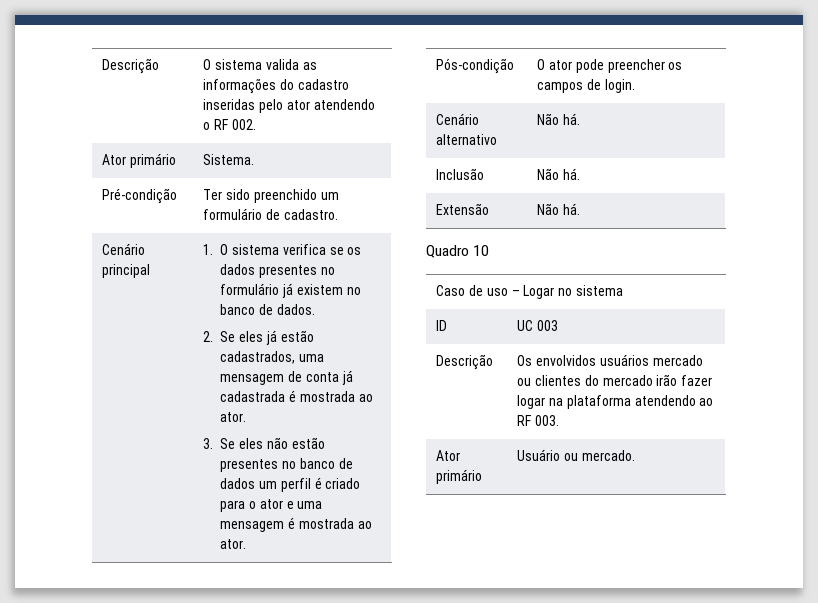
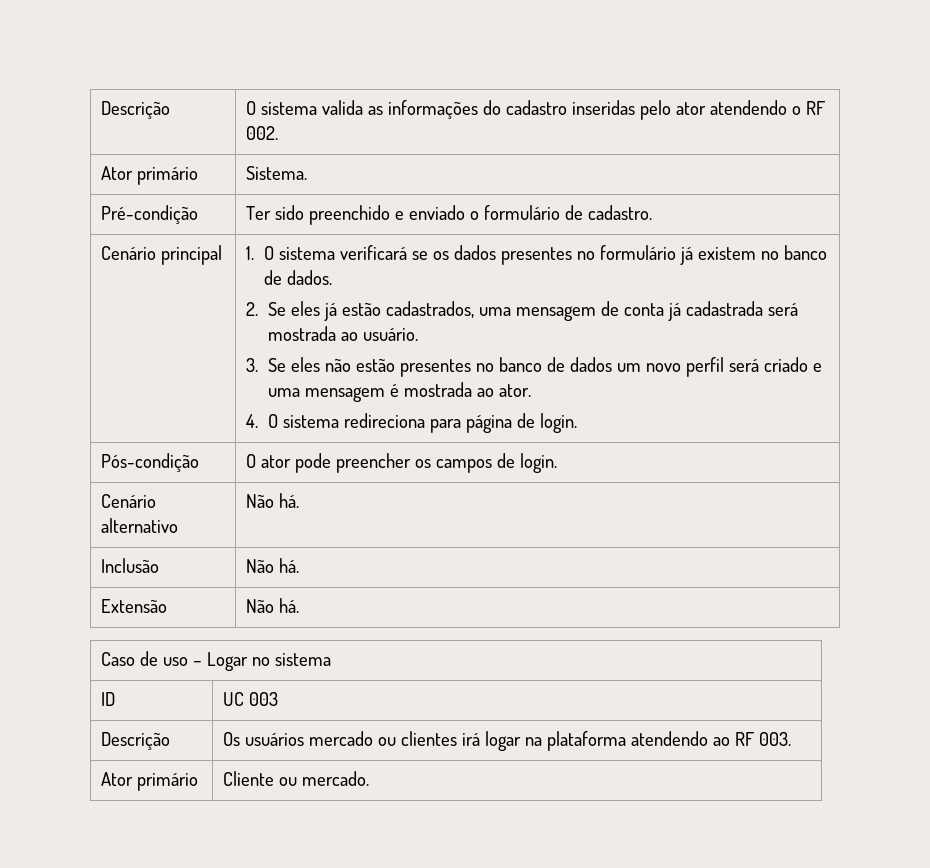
- Pré-condição | Ter sido preenchido um formulário de cadastro.
+ Pré-condição | Ter sido preenchido e enviado o formulário de cadastro.
- 1. O sistema verifica se os dados presentes no formulário já existem no banco de dados.
+ 1. O sistema verificará se os dados presentes no formulário já existem no banco de dados.
- 2. Se eles já estão cadastrados, uma mensagem de conta já cadastrada é mostrada ao ator.
+ 2. Se eles já estão cadastrados, uma mensagem de conta já cadastrada será mostrada ao usuário.
- 3. Se eles não estão presentes no banco de dados um perfil é criado para o ator e uma mensagem é mostrada ao ator.
+ 3. Se eles não estão presentes no banco de dados um novo perfil será criado e uma mensagem é mostrada ao ator.
+ 4. O sistema redireciona para página de login.
- Quadro 10
- Descrição | Os envolvidos usuários mercado ou clientes do mercado irão fazer logar na plataforma atendendo ao RF 003.
+ Descrição | Os usuários mercado ou clientes irá logar na plataforma atendendo ao RF 003.
- Ator primário | Usuário ou mercado.
+ Ator primário | Cliente ou mercado.

